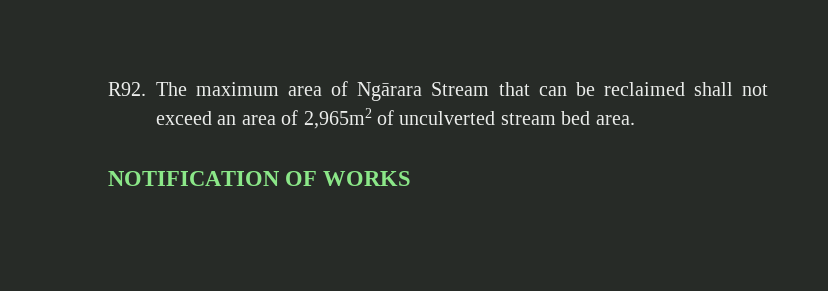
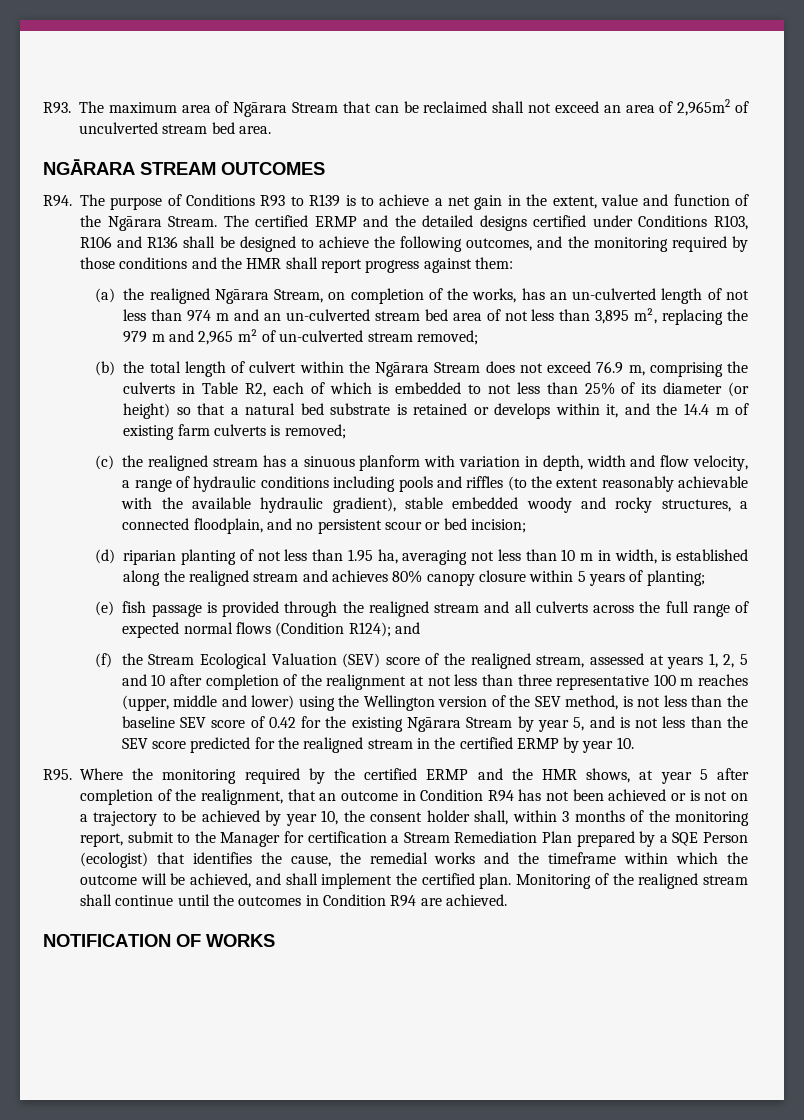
- R92. The maximum area of Ngārara Stream that can be reclaimed shall not exceed an area of 2,965m2 of unculverted stream bed area.
+ R93. The maximum area of Ngārara Stream that can be reclaimed shall not exceed an area of 2,965m2 of unculverted stream bed area.
+ NGĀRARA STREAM OUTCOMES
+ R94. The purpose of Conditions R93 to R139 is to achieve a net gain in the extent, value and function of the Ngārara Stream. The certified ERMP and the detailed designs certified under Conditions R103, R106 and R136 shall be designed to achieve the following outcomes, and the monitoring required by those conditions and the HMR shall report progress against them:
+ (a) the realigned Ngārara Stream, on completion of the works, has an un-culverted length of not less than 974 m and an un-culverted stream bed area of not less than 3,895 m², replacing the 979 m and 2,965 m² of un-culverted stream removed;
+ (b) the total length of culvert within the Ngārara Stream does not exceed 76.9 m, comprising the culverts in Table R2, each of which is embedded to not less than 25% of its diameter (or height) so that a natural bed substrate is retained or develops within it, and the 14.4 m of existing farm culverts is removed;
+ (c) the realigned stream has a sinuous planform with variation in depth, width and flow velocity, a range of hydraulic conditions including pools and riffles (to the extent reasonably achievable with the available hydraulic gradient), stable embedded woody and rocky structures, a connected floodplain, and no persistent scour or bed incision;
+ (d) riparian planting of not less than 1.95 ha, averaging not less than 10 m in width, is established along the realigned stream and achieves 80% canopy closure within 5 years of planting;
+ (e) fish passage is provided through the realigned stream and all culverts across the full range of expected normal flows (Condition R124); and
+ (f) the Stream Ecological Valuation (SEV) score of the realigned stream, assessed at years 1, 2, 5 and 10 after completion of the realignment at not less than three representative 100 m reaches (upper, middle and lower) using the Wellington version of the SEV method, is not less than the baseline SEV score of 0.42 for the existing Ngārara Stream by year 5, and is not less than the SEV score predicted for the realigned stream in the certified ERMP by year 10.
+ R95. Where the monitoring required by the certified ERMP and the HMR shows, at year 5 after completion of the realignment, that an outcome in Condition R94 has not been achieved or is not on a trajectory to be achieved by year 10, the consent holder shall, within 3 months of the monitoring report, submit to the Manager for certification a Stream Remediation Plan prepared by a SQE Person (ecologist) that identifies the cause, the remedial works and the timeframe within which the outcome will be achieved, and shall implement the certified plan. Monitoring of the realigned stream shall continue until the outcomes in Condition R94 are achieved.

